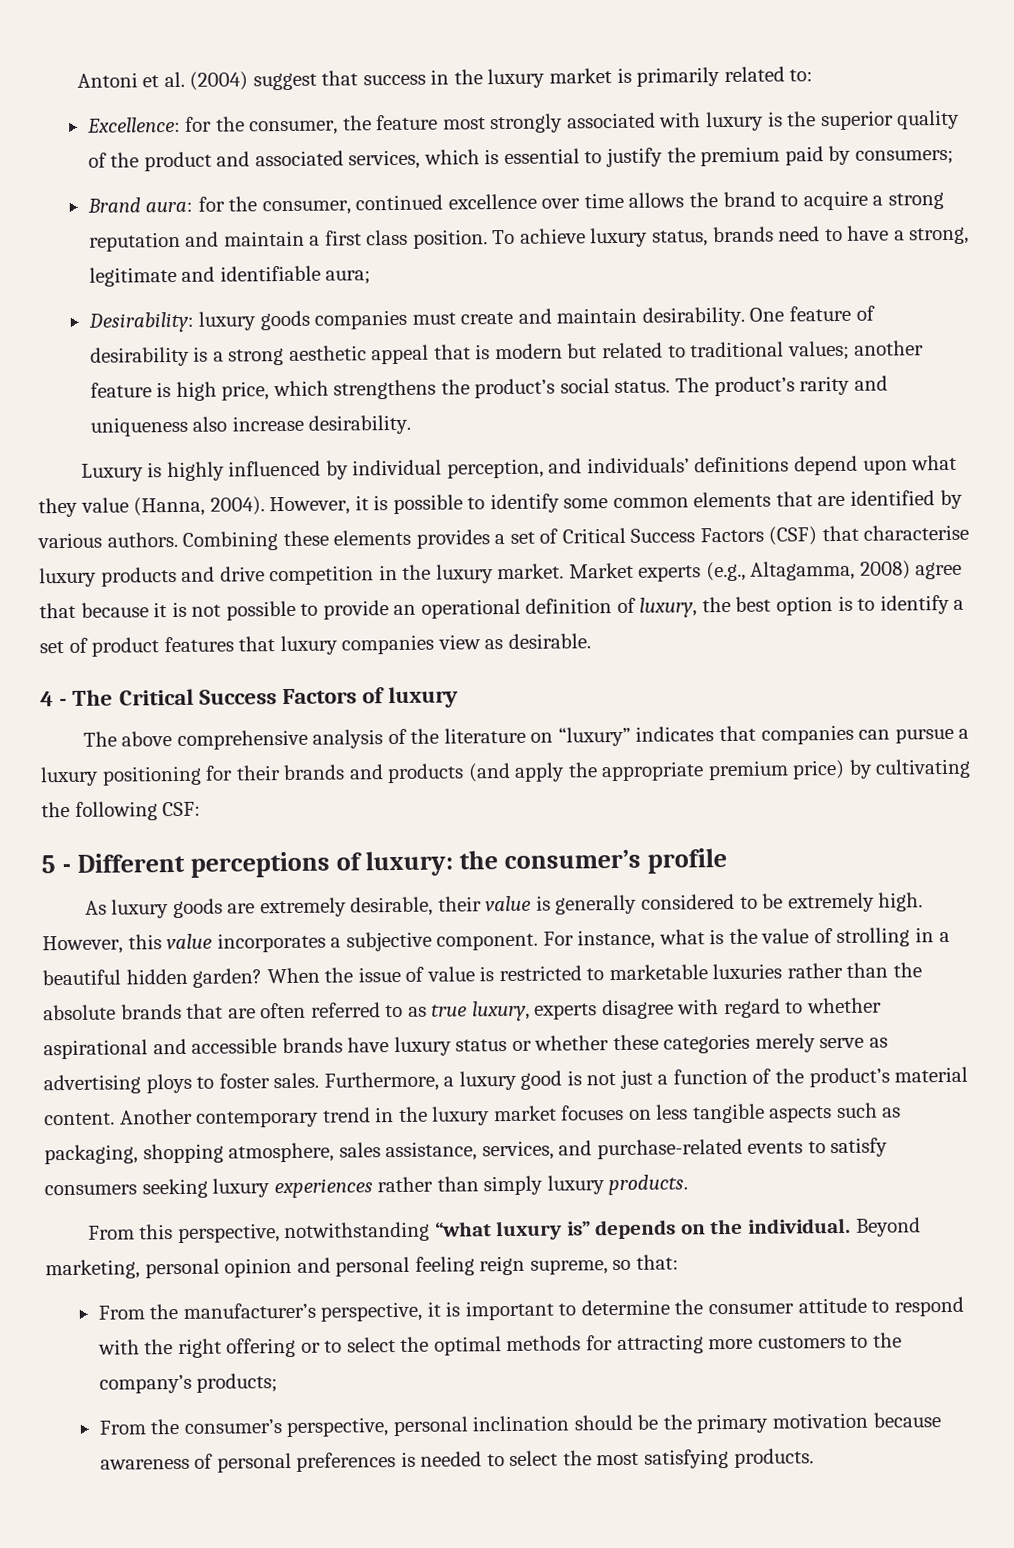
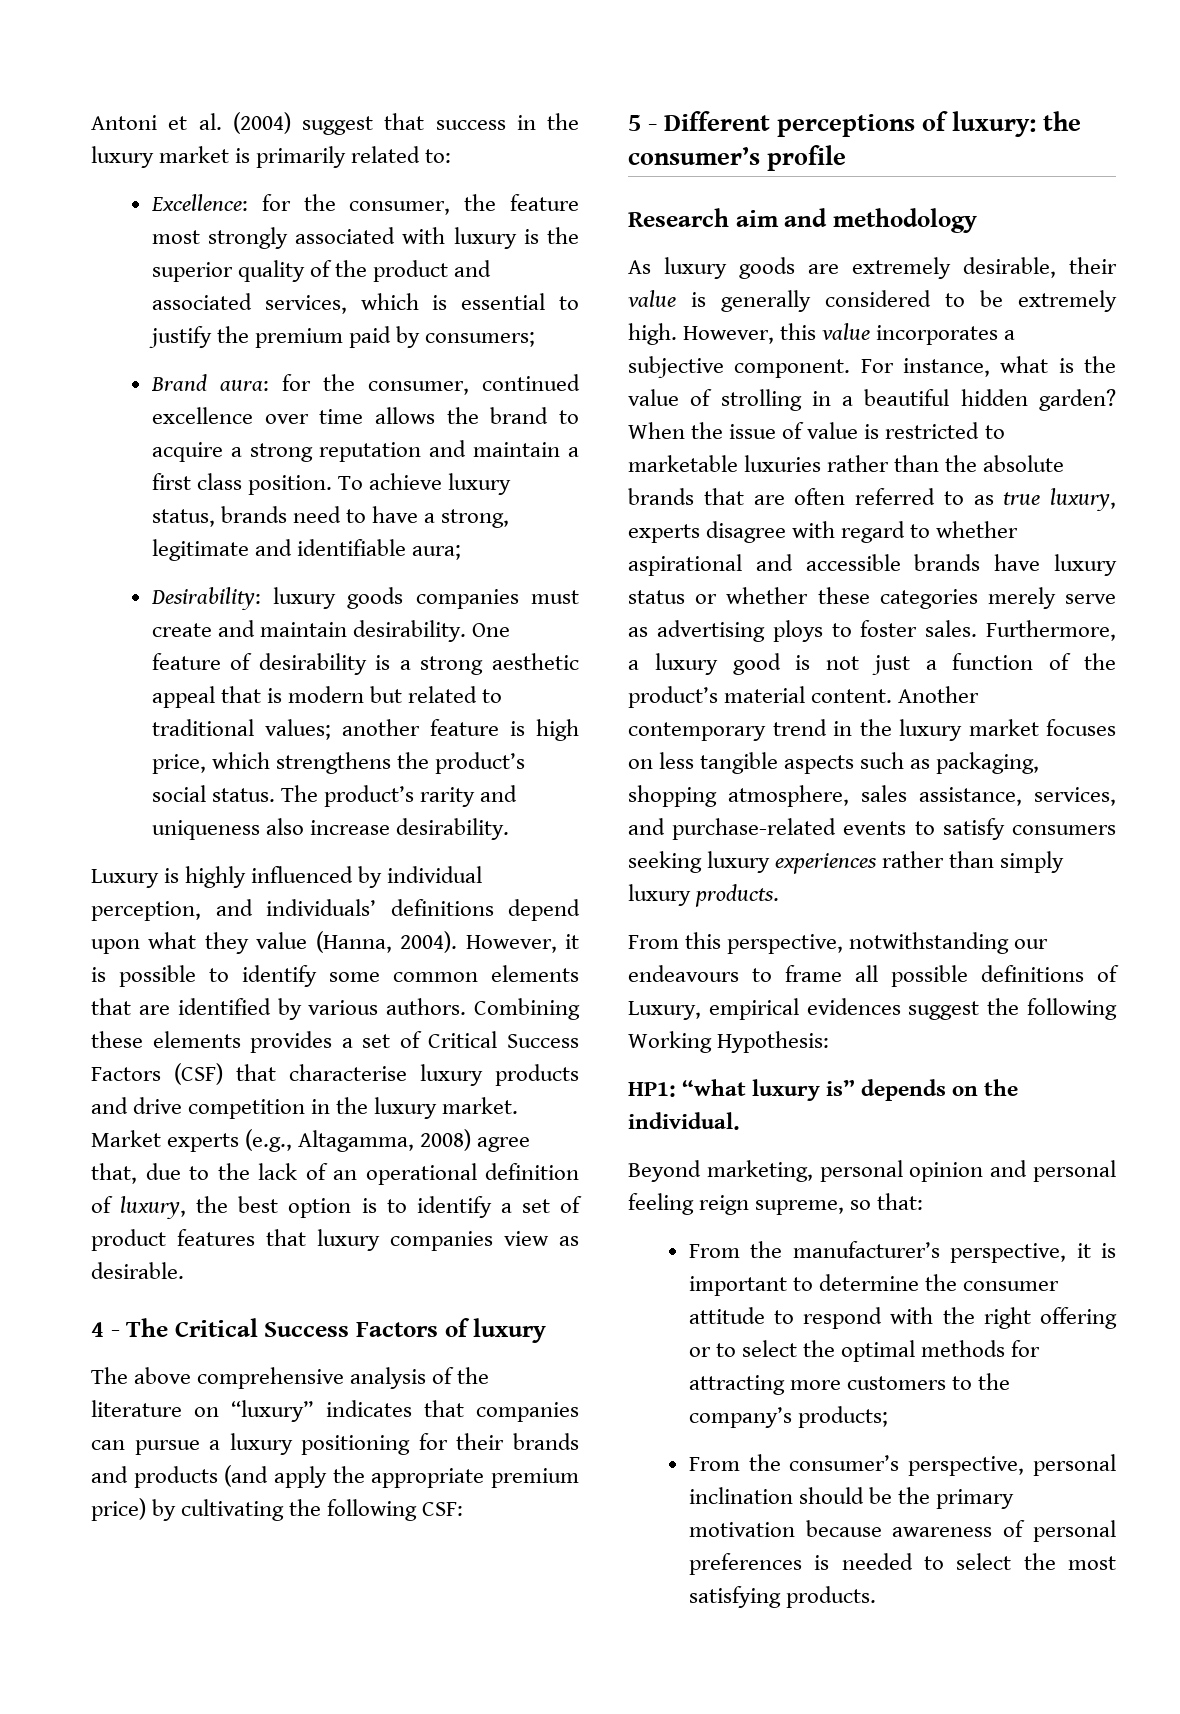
- Market experts (e.g., Altagamma, 2008) agree that because it is not possible to provide an operational definition of luxury, the best option is to identify a set of product features that luxury companies view as desirable.
+ Market experts (e.g., Altagamma, 2008) agree that, due to the lack of an operational definition of luxury, the best option is to identify a set of product features that luxury companies view as desirable.
+ Research aim and methodology
- From this perspective, notwithstanding “what luxury is” depends on the individual. Beyond marketing, personal opinion and personal feeling reign supreme, so that:
+ From this perspective, notwithstanding our endeavours to frame all possible definitions of Luxury, empirical evidences suggest the following Working Hypothesis:
+ HP1: “what luxury is” depends on the individual.
+ Beyond marketing, personal opinion and personal feeling reign supreme, so that:

